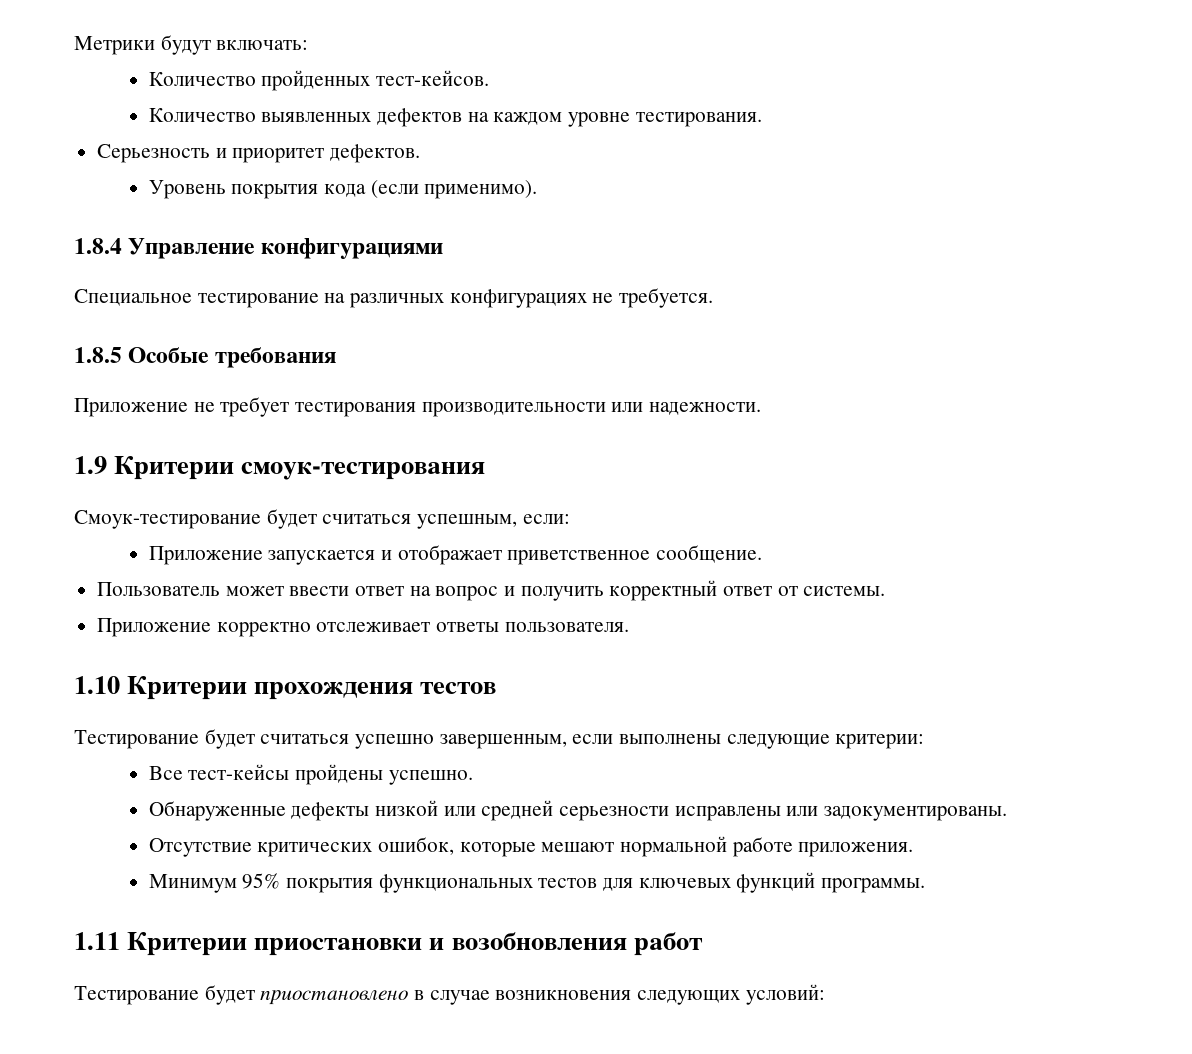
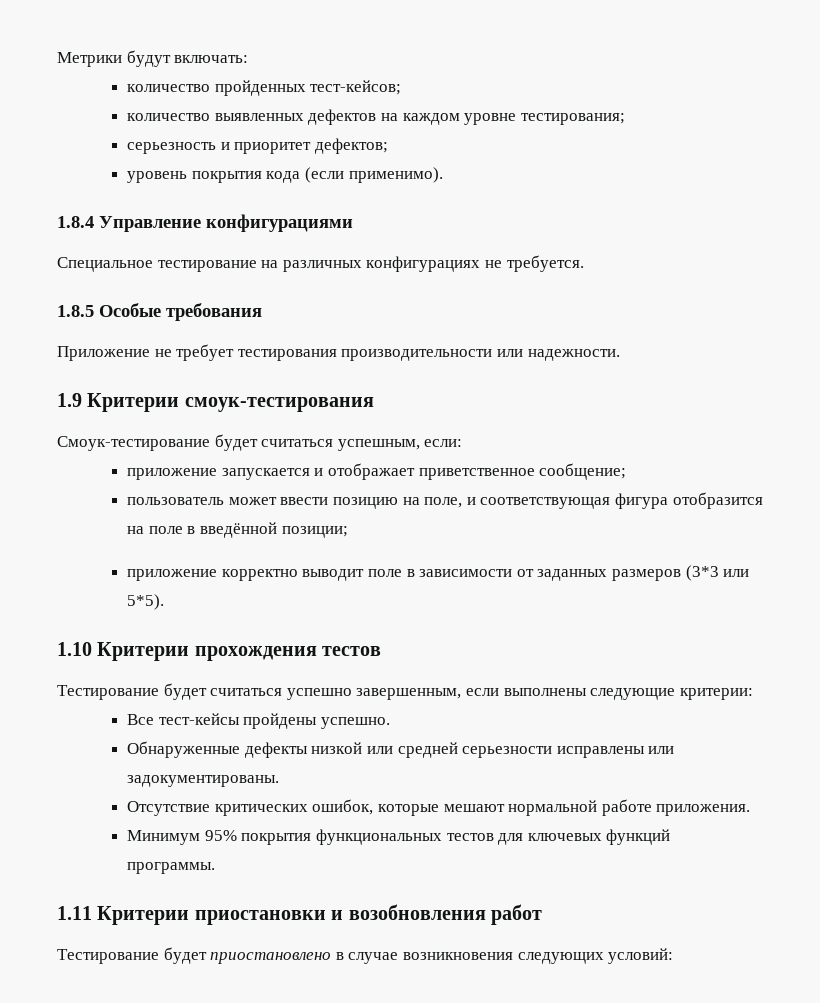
- Количество пройденных тест-кейсов.
- Количество выявленных дефектов на каждом уровне тестирования.
- Серьезность и приоритет дефектов.
- Уровень покрытия кода (если применимо).
+ количество пройденных тест-кейсов;
+ количество выявленных дефектов на каждом уровне тестирования;
+ серьезность и приоритет дефектов;
+ уровень покрытия кода (если применимо).
- Приложение запускается и отображает приветственное сообщение.
- Пользователь может ввести ответ на вопрос и получить корректный ответ от системы.
- Приложение корректно отслеживает ответы пользователя.
+ приложение запускается и отображает приветственное сообщение;
+ пользователь может ввести позицию на поле, и соответствующая фигура отобразится на поле в введённой позиции;
+ приложение корректно выводит поле в зависимости от заданных размеров (3*3 или 5*5).

